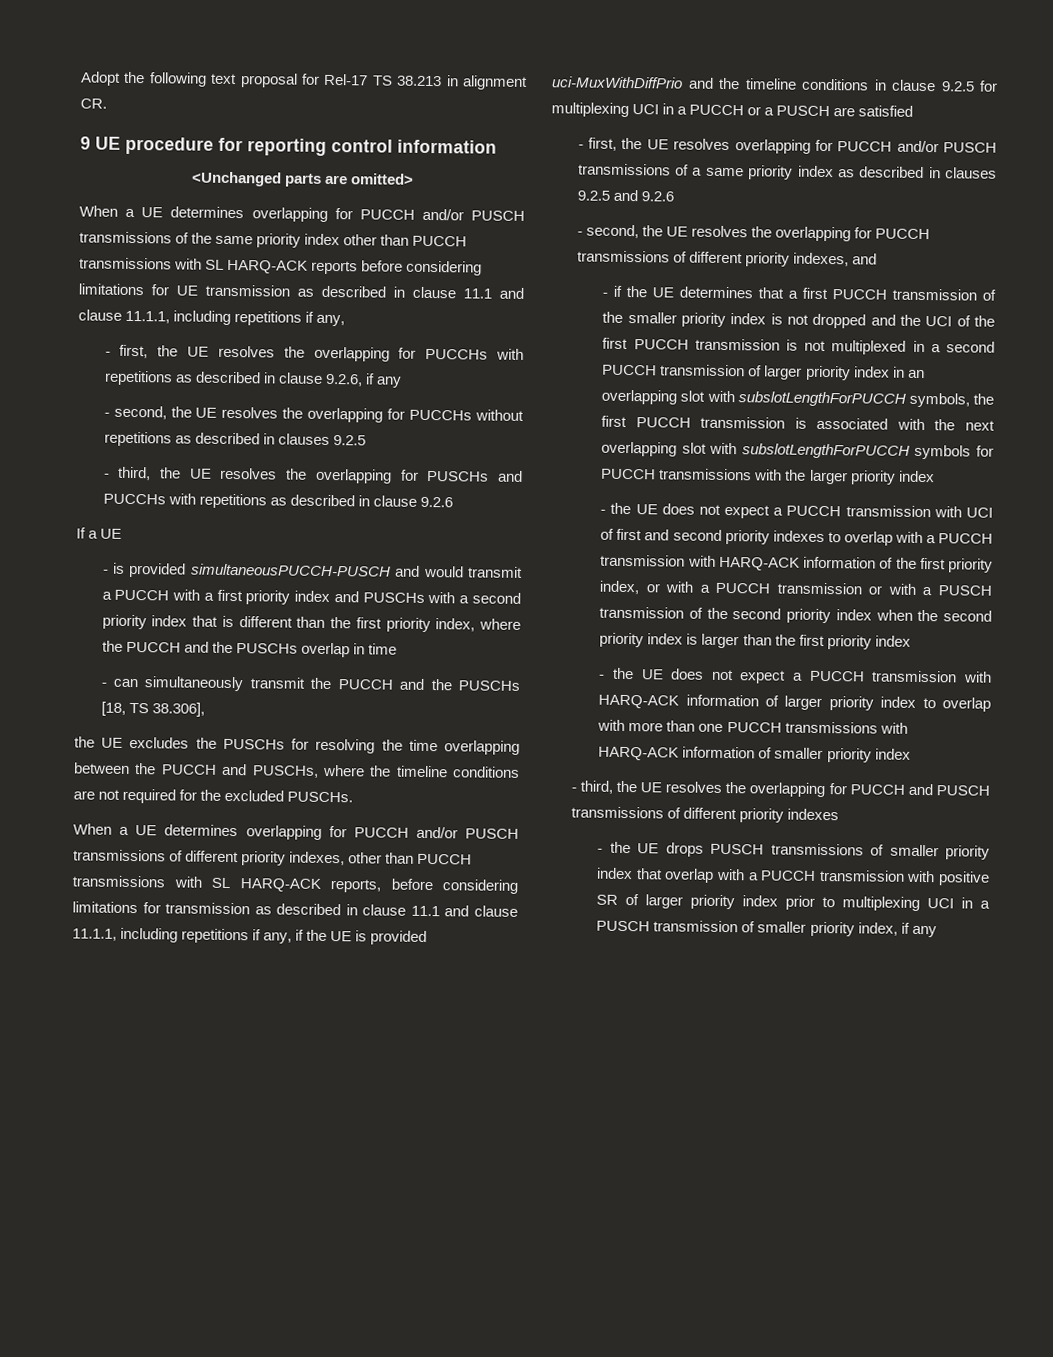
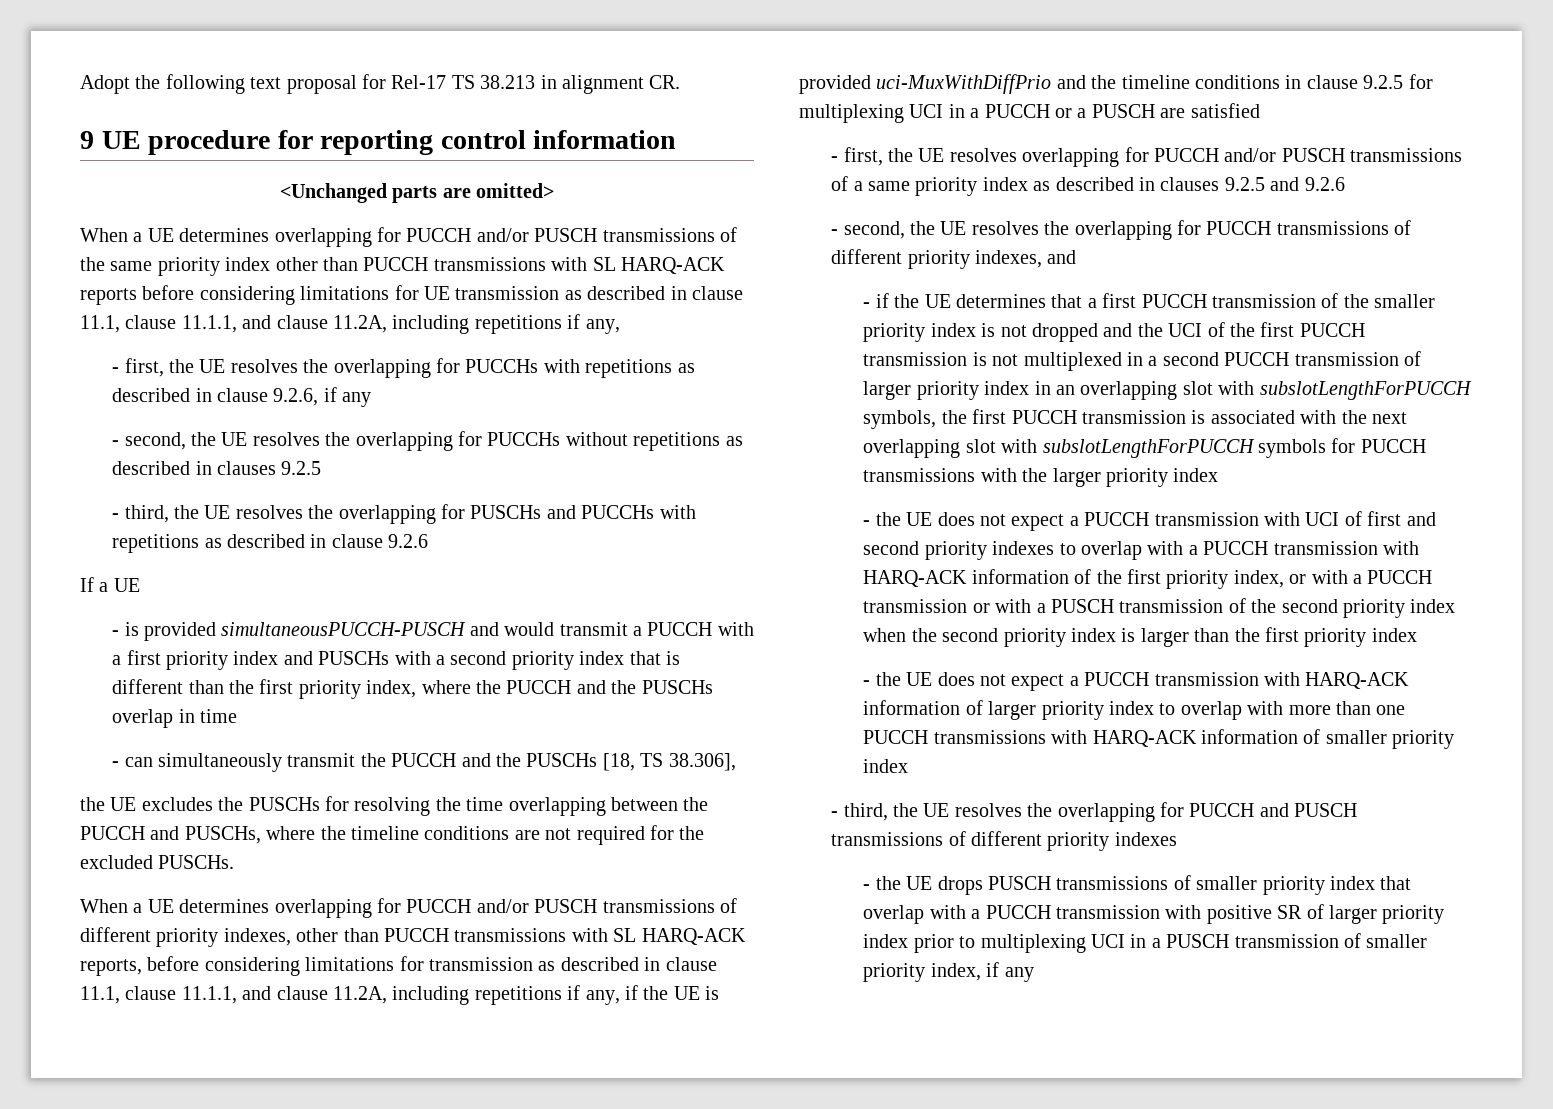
- When a UE determines overlapping for PUCCH and/or PUSCH transmissions of the same priority index other than PUCCH transmissions with SL HARQ-ACK reports before considering limitations for UE transmission as described in clause 11.1 and clause 11.1.1, including repetitions if any,
+ When a UE determines overlapping for PUCCH and/or PUSCH transmissions of the same priority index other than PUCCH transmissions with SL HARQ-ACK reports before considering limitations for UE transmission as described in clause 11.1, clause 11.1.1, and clause 11.2A, including repetitions if any,
- When a UE determines overlapping for PUCCH and/or PUSCH transmissions of different priority indexes, other than PUCCH transmissions with SL HARQ-ACK reports, before considering limitations for transmission as described in clause 11.1 and clause 11.1.1, including repetitions if any, if the UE is provided uci-MuxWithDiffPrio and the timeline conditions in clause 9.2.5 for multiplexing UCI in a PUCCH or a PUSCH are satisfied
+ When a UE determines overlapping for PUCCH and/or PUSCH transmissions of different priority indexes, other than PUCCH transmissions with SL HARQ-ACK reports, before considering limitations for transmission as described in clause 11.1, clause 11.1.1, and clause 11.2A, including repetitions if any, if the UE is provided uci-MuxWithDiffPrio and the timeline conditions in clause 9.2.5 for multiplexing UCI in a PUCCH or a PUSCH are satisfied

